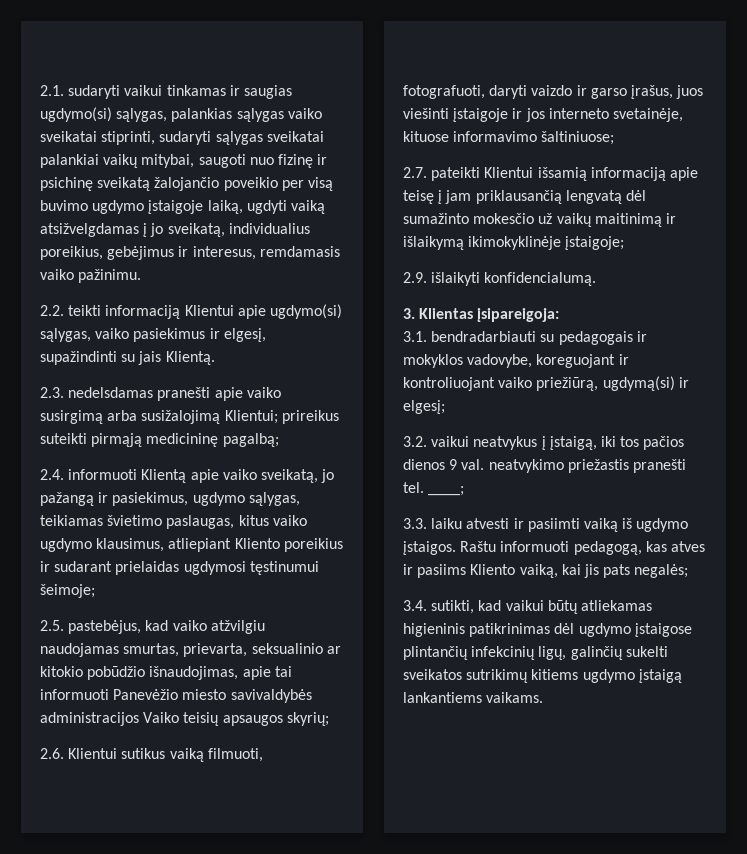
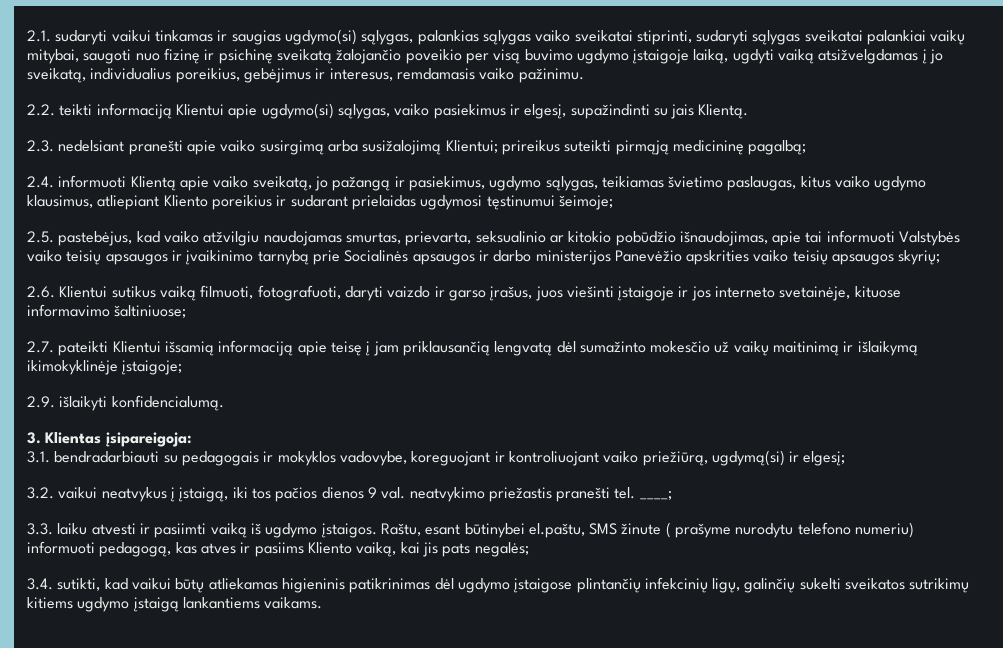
- 2.3. nedelsdamas pranešti apie vaiko susirgimą arba susižalojimą Klientui; prireikus suteikti pirmąją medicininę pagalbą;
+ 2.3. nedelsiant pranešti apie vaiko susirgimą arba susižalojimą Klientui; prireikus suteikti pirmąją medicininę pagalbą;
- 2.5. pastebėjus, kad vaiko atžvilgiu naudojamas smurtas, prievarta, seksualinio ar kitokio pobūdžio išnaudojimas, apie tai informuoti Panevėžio miesto savivaldybės administracijos Vaiko teisių apsaugos skyrių;
+ 2.5. pastebėjus, kad vaiko atžvilgiu naudojamas smurtas, prievarta, seksualinio ar kitokio pobūdžio išnaudojimas, apie tai informuoti Valstybės vaiko teisių apsaugos ir įvaikinimo tarnybą prie Socialinės apsaugos ir darbo ministerijos Panevėžio apskrities vaiko teisių apsaugos skyrių;
- Raštu informuoti pedagogą, kas atves ir pasiims Kliento vaiką, kai jis pats negalės;
+ Raštu, esant būtinybei el.paštu, SMS žinute ( prašyme nurodytu telefono numeriu) informuoti pedagogą, kas atves ir pasiims Kliento vaiką, kai jis pats negalės;

